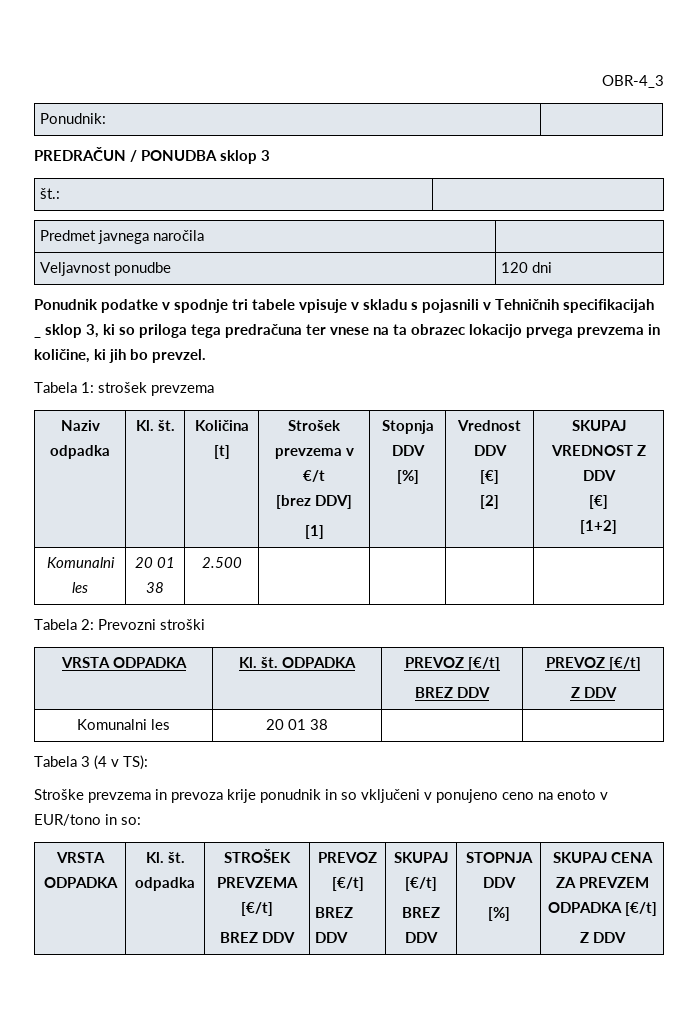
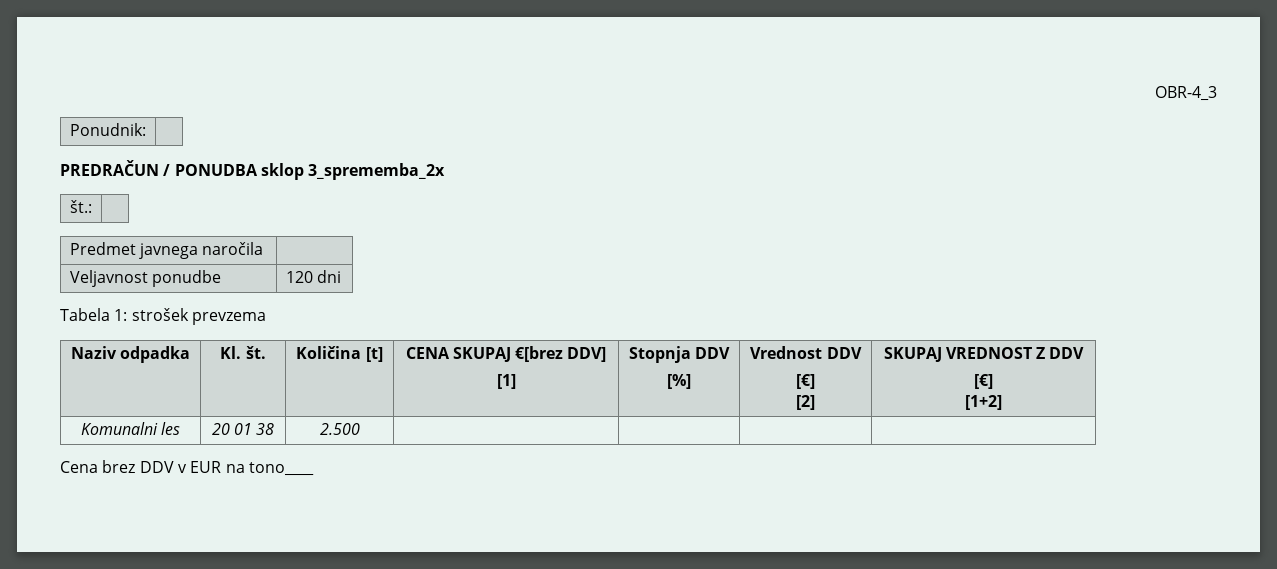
- PREDRAČUN / PONUDBA sklop 3
+ PREDRAČUN / PONUDBA sklop 3_sprememba_2x
- Ponudnik podatke v spodnje tri tabele vpisuje v skladu s pojasnili v Tehničnih specifikacijah _ sklop 3, ki so priloga tega predračuna ter vnese na ta obrazec lokacijo prvega prevzema in količine, ki jih bo prevzel.
- Naziv odpadka | Kl. št. | Količina [t] | Strošek prevzema v €/t
- [brez DDV]
+ Naziv odpadka | Kl. št. | Količina [t] | CENA SKUPAJ €[brez DDV]
- Tabela 2: Prevozni stroški
- VRSTA ODPADKA | Kl. št. ODPADKA | PREVOZ [€/t]
- BREZ DDV | PREVOZ [€/t]
- Z DDV
- Komunalni les | 20 01 38 | |
- Tabela 3 (4 v TS):
- Stroške prevzema in prevoza krije ponudnik in so vključeni v ponujeno ceno na enoto v EUR/tono in so:
- VRSTA ODPADKA | Kl. št. odpadka | STROŠEK PREVZEMA [€/t]
- BREZ DDV | PREVOZ [€/t]
- BREZ DDV | SKUPAJ [€/t]
- BREZ DDV | STOPNJA DDV
- [%] | SKUPAJ CENA ZA PREVZEM ODPADKA [€/t]
- Z DDV
+ Cena brez DDV v EUR na tono____

